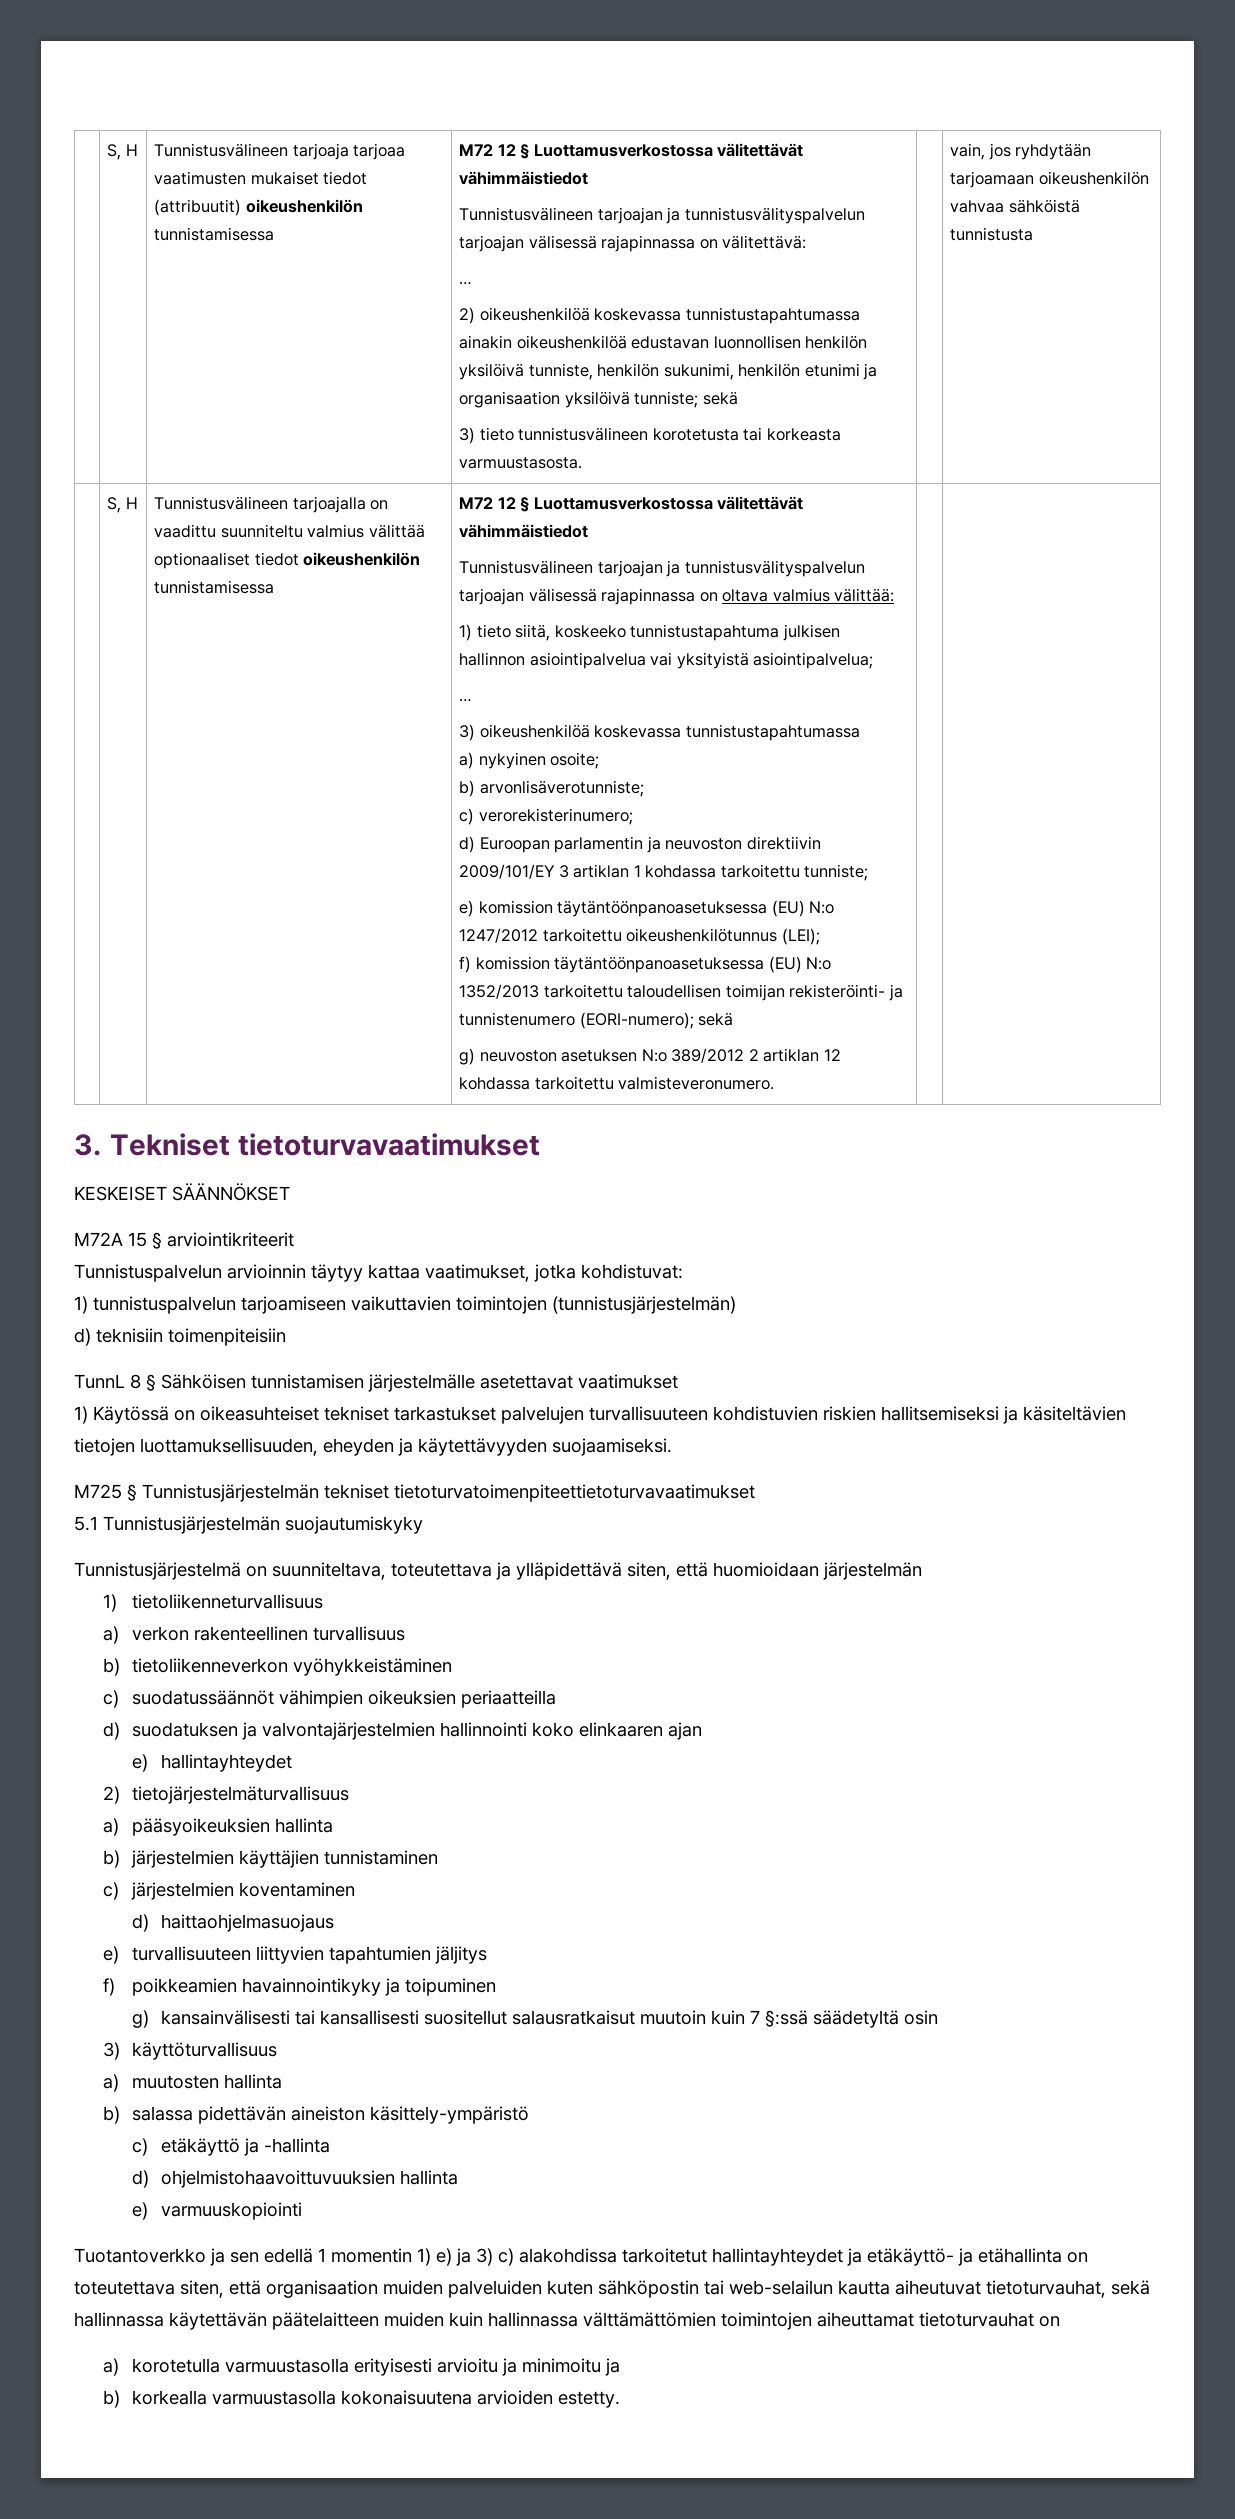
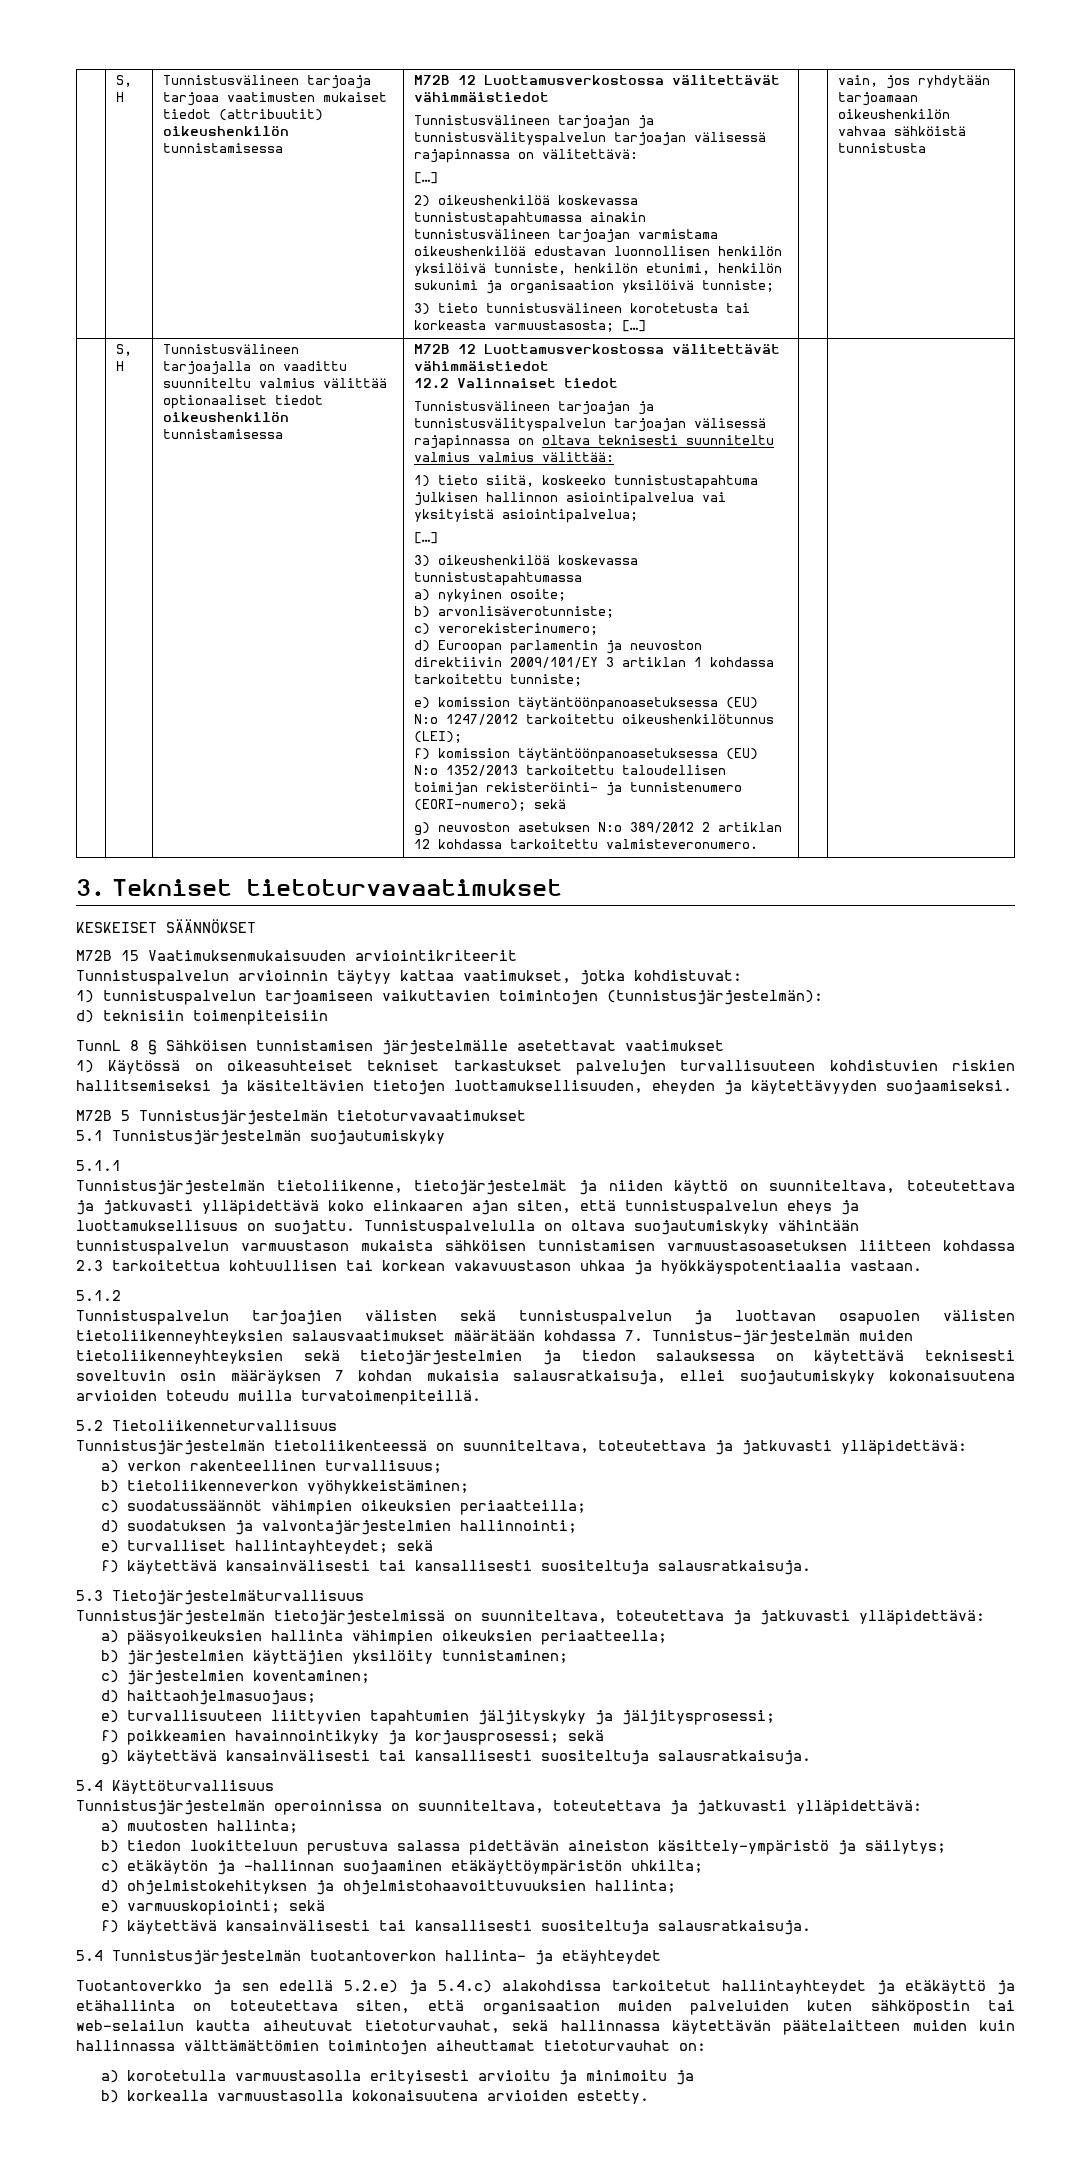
- Tunnistusvälineen tarjoaja tarjoaa vaatimusten mukaiset tiedot (attribuutit) oikeushenkilön tunnistamisessa | M72 12 § Luottamusverkostossa välitettävät vähimmäistiedot
+ Tunnistusvälineen tarjoaja tarjoaa vaatimusten mukaiset tiedot (attribuutit) oikeushenkilön tunnistamisessa | M72B 12 Luottamusverkostossa välitettävät vähimmäistiedot
  Tunnistusvälineen tarjoajan ja tunnistusvälityspalvelun tarjoajan välisessä rajapinnassa on välitettävä:
- …
+ […]
- 2) oikeushenkilöä koskevassa tunnistustapahtumassa ainakin oikeushenkilöä edustavan luonnollisen henkilön yksilöivä tunniste, henkilön sukunimi, henkilön etunimi ja organisaation yksilöivä tunniste; sekä
+ 2) oikeushenkilöä koskevassa tunnistustapahtumassa ainakin tunnistusvälineen tarjoajan varmistama oikeushenkilöä edustavan luonnollisen henkilön yksilöivä tunniste, henkilön etunimi, henkilön sukunimi ja organisaation yksilöivä tunniste;
- 3) tieto tunnistusvälineen korotetusta tai korkeasta varmuustasosta.
+ 3) tieto tunnistusvälineen korotetusta tai korkeasta varmuustasosta; […]
- Tunnistusvälineen tarjoajalla on vaadittu suunniteltu valmius välittää optionaaliset tiedot oikeushenkilön tunnistamisessa | M72 12 § Luottamusverkostossa välitettävät vähimmäistiedot
+ Tunnistusvälineen tarjoajalla on vaadittu suunniteltu valmius välittää optionaaliset tiedot oikeushenkilön tunnistamisessa | M72B 12 Luottamusverkostossa välitettävät vähimmäistiedot
+ 12.2 Valinnaiset tiedot
- Tunnistusvälineen tarjoajan ja tunnistusvälityspalvelun tarjoajan välisessä rajapinnassa on oltava valmius välittää:
+ Tunnistusvälineen tarjoajan ja tunnistusvälityspalvelun tarjoajan välisessä rajapinnassa on oltava teknisesti suunniteltu valmius valmius välittää:
  1) tieto siitä, koskeeko tunnistustapahtuma julkisen hallinnon asiointipalvelua vai yksityistä asiointipalvelua;
- …
+ […]
- M72A 15 § arviointikriteerit
+ M72B 15 Vaatimuksenmukaisuuden arviointikriteerit
- 1) tunnistuspalvelun tarjoamiseen vaikuttavien toimintojen (tunnistusjärjestelmän)
+ 1) tunnistuspalvelun tarjoamiseen vaikuttavien toimintojen (tunnistusjärjestelmän):
- M725 § Tunnistusjärjestelmän tekniset tietoturvatoimenpiteettietoturvavaatimukset
+ M72B 5 Tunnistusjärjestelmän tietoturvavaatimukset
  5.1 Tunnistusjärjestelmän suojautumiskyky
- Tunnistusjärjestelmä on suunniteltava, toteutettava ja ylläpidettävä siten, että huomioidaan järjestelmän
- 1) tietoliikenneturvallisuus
+ 5.1.1
+ Tunnistusjärjestelmän tietoliikenne, tietojärjestelmät ja niiden käyttö on suunniteltava, toteutettava ja jatkuvasti ylläpidettävä koko elinkaaren ajan siten, että tunnistuspalvelun eheys ja luottamuksellisuus on suojattu. Tunnistuspalvelulla on oltava suojautumiskyky vähintään tunnistuspalvelun varmuustason mukaista sähköisen tunnistamisen varmuustasoasetuksen liitteen kohdassa 2.3 tarkoitettua kohtuullisen tai korkean vakavuustason uhkaa ja hyökkäyspotentiaalia vastaan.
+ 5.1.2
+ Tunnistuspalvelun tarjoajien välisten sekä tunnistuspalvelun ja luottavan osapuolen välisten tietoliikenneyhteyksien salausvaatimukset määrätään kohdassa 7. Tunnistus-järjestelmän muiden tietoliikenneyhteyksien sekä tietojärjestelmien ja tiedon salauksessa on käytettävä teknisesti soveltuvin osin määräyksen 7 kohdan mukaisia salausratkaisuja, ellei suojautumiskyky kokonaisuutena arvioiden toteudu muilla turvatoimenpiteillä.
+ 5.2 Tietoliikenneturvallisuus
+ Tunnistusjärjestelmän tietoliikenteessä on suunniteltava, toteutettava ja jatkuvasti ylläpidettävä:
- a) verkon rakenteellinen turvallisuus
+ a) verkon rakenteellinen turvallisuus;
- b) tietoliikenneverkon vyöhykkeistäminen
+ b) tietoliikenneverkon vyöhykkeistäminen;
- c) suodatussäännöt vähimpien oikeuksien periaatteilla
+ c) suodatussäännöt vähimpien oikeuksien periaatteilla;
- d) suodatuksen ja valvontajärjestelmien hallinnointi koko elinkaaren ajan
- e) hallintayhteydet
- 2) tietojärjestelmäturvallisuus
+ d) suodatuksen ja valvontajärjestelmien hallinnointi;
+ e) turvalliset hallintayhteydet; sekä
+ f) käytettävä kansainvälisesti tai kansallisesti suositeltuja salausratkaisuja.
+ 5.3 Tietojärjestelmäturvallisuus
+ Tunnistusjärjestelmän tietojärjestelmissä on suunniteltava, toteutettava ja jatkuvasti ylläpidettävä:
- a) pääsyoikeuksien hallinta
+ a) pääsyoikeuksien hallinta vähimpien oikeuksien periaatteella;
- b) järjestelmien käyttäjien tunnistaminen
+ b) järjestelmien käyttäjien yksilöity tunnistaminen;
- c) järjestelmien koventaminen
- d) haittaohjelmasuojaus
+ c) järjestelmien koventaminen;
+ d) haittaohjelmasuojaus;
- e) turvallisuuteen liittyvien tapahtumien jäljitys
+ e) turvallisuuteen liittyvien tapahtumien jäljityskyky ja jäljitysprosessi;
- f) poikkeamien havainnointikyky ja toipuminen
- g) kansainvälisesti tai kansallisesti suositellut salausratkaisut muutoin kuin 7 §:ssä säädetyltä osin
- 3) käyttöturvallisuus
+ f) poikkeamien havainnointikyky ja korjausprosessi; sekä
+ g) käytettävä kansainvälisesti tai kansallisesti suositeltuja salausratkaisuja.
+ 5.4 Käyttöturvallisuus
+ Tunnistusjärjestelmän operoinnissa on suunniteltava, toteutettava ja jatkuvasti ylläpidettävä:
- a) muutosten hallinta
- b) salassa pidettävän aineiston käsittely-ympäristö
- c) etäkäyttö ja -hallinta
- d) ohjelmistohaavoittuvuuksien hallinta
- e) varmuuskopiointi
- Tuotantoverkko ja sen edellä 1 momentin 1) e) ja 3) c) alakohdissa tarkoitetut hallintayhteydet ja etäkäyttö- ja etähallinta on toteutettava siten, että organisaation muiden palveluiden kuten sähköpostin tai web-selailun kautta aiheutuvat tietoturvauhat, sekä hallinnassa käytettävän päätelaitteen muiden kuin hallinnassa välttämättömien toimintojen aiheuttamat tietoturvauhat on
+ a) muutosten hallinta;
+ b) tiedon luokitteluun perustuva salassa pidettävän aineiston käsittely-ympäristö ja säilytys;
+ c) etäkäytön ja -hallinnan suojaaminen etäkäyttöympäristön uhkilta;
+ d) ohjelmistokehityksen ja ohjelmistohaavoittuvuuksien hallinta;
+ e) varmuuskopiointi; sekä
+ f) käytettävä kansainvälisesti tai kansallisesti suositeltuja salausratkaisuja.
+ 5.4 Tunnistusjärjestelmän tuotantoverkon hallinta- ja etäyhteydet
+ Tuotantoverkko ja sen edellä 5.2.e) ja 5.4.c) alakohdissa tarkoitetut hallintayhteydet ja etäkäyttö ja etähallinta on toteutettava siten, että organisaation muiden palveluiden kuten sähköpostin tai web-selailun kautta aiheutuvat tietoturvauhat, sekä hallinnassa käytettävän päätelaitteen muiden kuin hallinnassa välttämättömien toimintojen aiheuttamat tietoturvauhat on:

